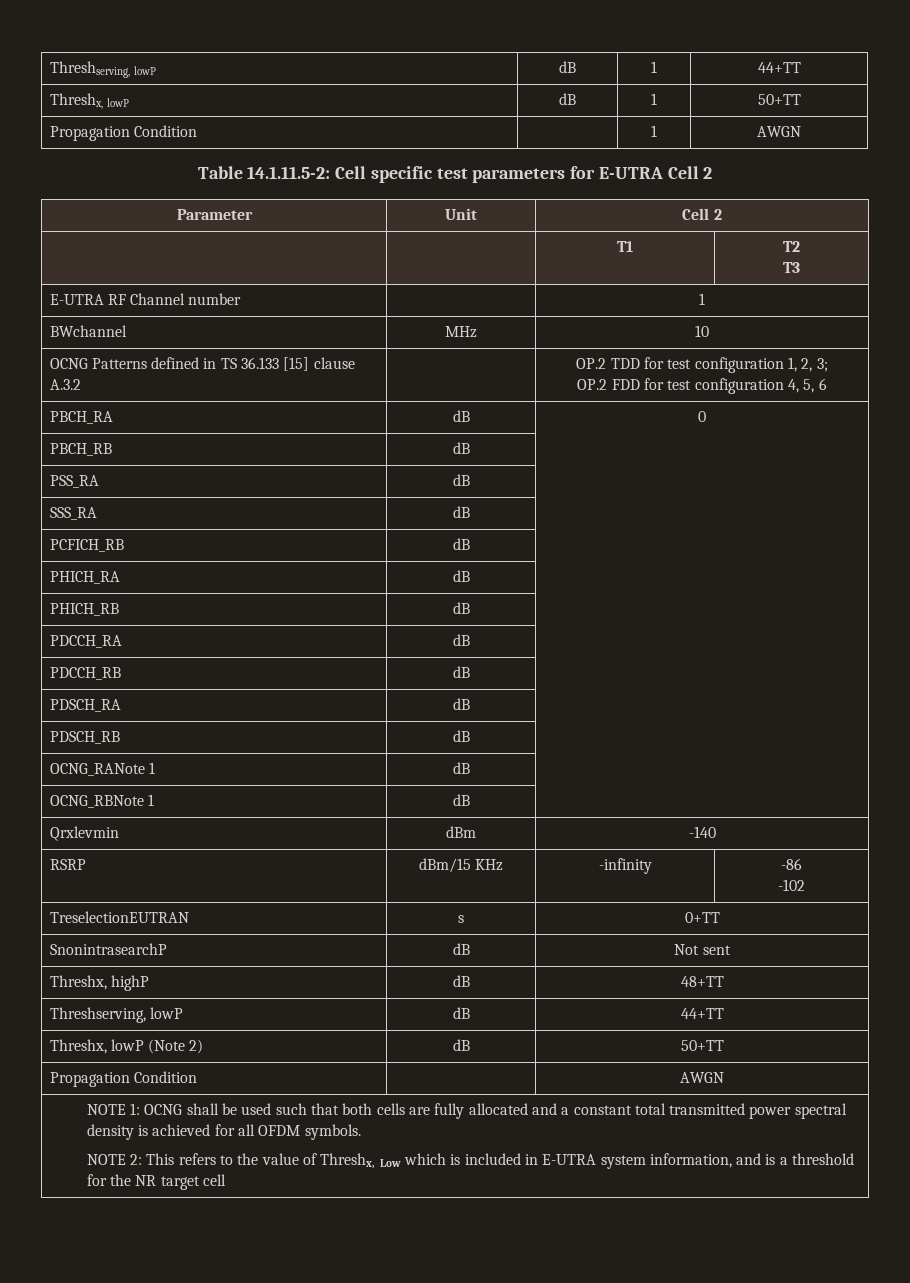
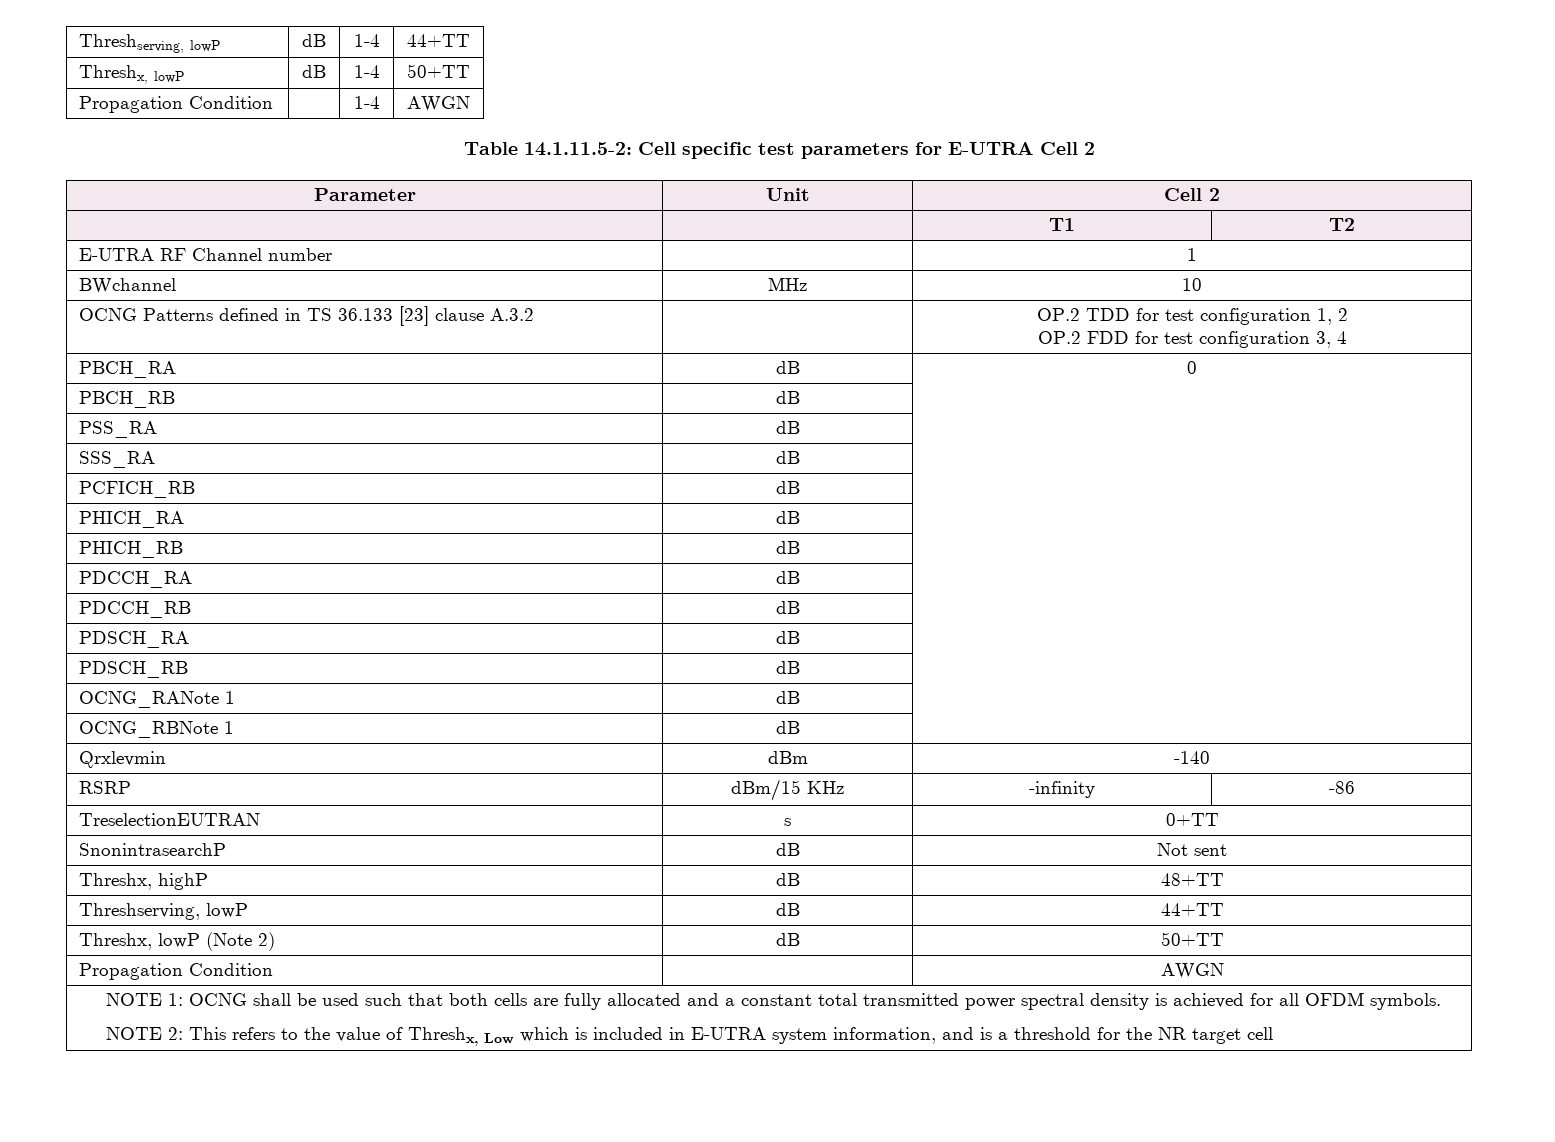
- Threshserving, lowP | dB | 1 | 44+TT
+ Threshserving, lowP | dB | 1-4 | 44+TT
- Threshx, lowP | dB | 1 | 50+TT
- Propagation Condition | | 1 | AWGN
+ Threshx, lowP | dB | 1-4 | 50+TT
+ Propagation Condition | | 1-4 | AWGN
  | | T1 | T2
- T3
- OCNG Patterns defined in TS 36.133 [15] clause A.3.2 | | OP.2 TDD for test configuration 1, 2, 3;
- OP.2 FDD for test configuration 4, 5, 6
+ OCNG Patterns defined in TS 36.133 [23] clause A.3.2 | | OP.2 TDD for test configuration 1, 2
+ OP.2 FDD for test configuration 3, 4
  RSRP | dBm/15 KHz | -infinity | -86
- -102

